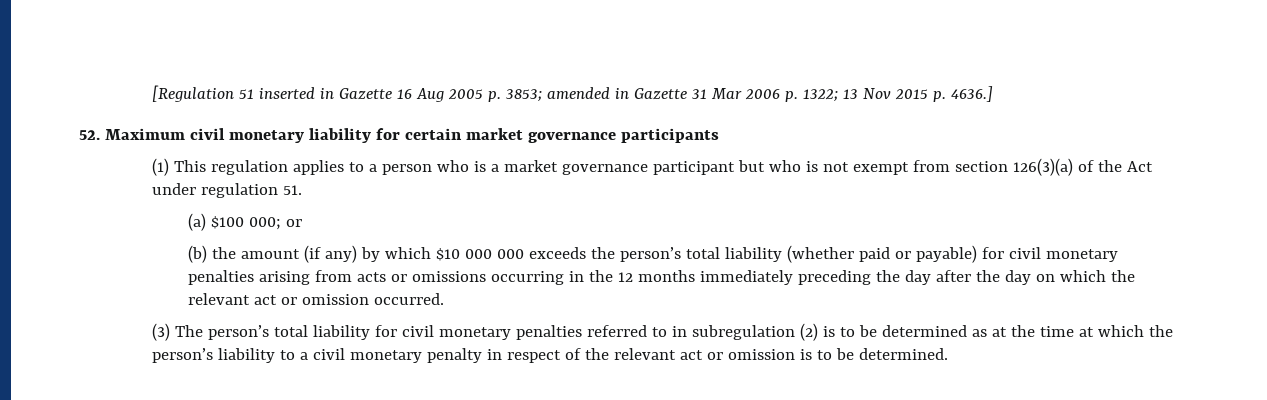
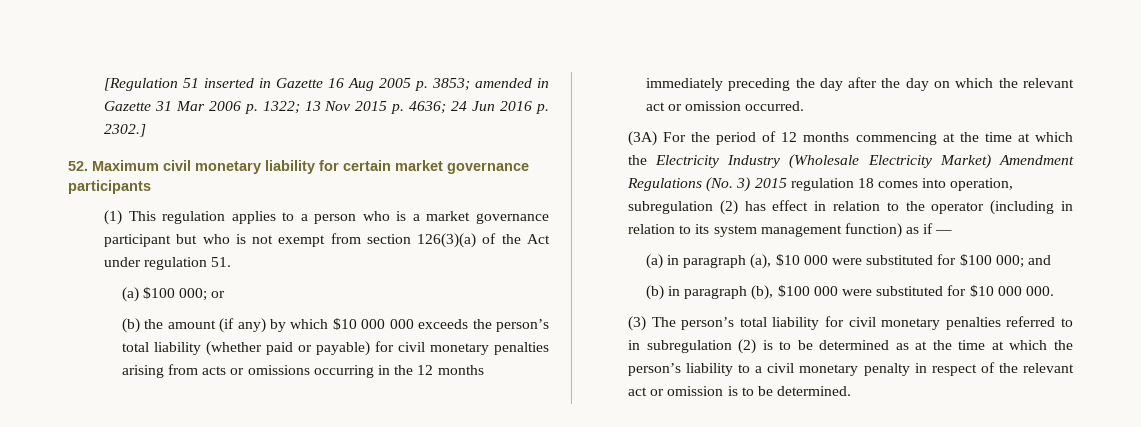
- [Regulation 51 inserted in Gazette 16 Aug 2005 p. 3853; amended in Gazette 31 Mar 2006 p. 1322; 13 Nov 2015 p. 4636.]
+ [Regulation 51 inserted in Gazette 16 Aug 2005 p. 3853; amended in Gazette 31 Mar 2006 p. 1322; 13 Nov 2015 p. 4636; 24 Jun 2016 p. 2302.]
+ (3A) For the period of 12 months commencing at the time at which the Electricity Industry (Wholesale Electricity Market) Amendment Regulations (No. 3) 2015 regulation 18 comes into operation, subregulation (2) has effect in relation to the operator (including in relation to its system management function) as if —
+ (a) in paragraph (a), $10 000 were substituted for $100 000; and
+ (b) in paragraph (b), $100 000 were substituted for $10 000 000.

